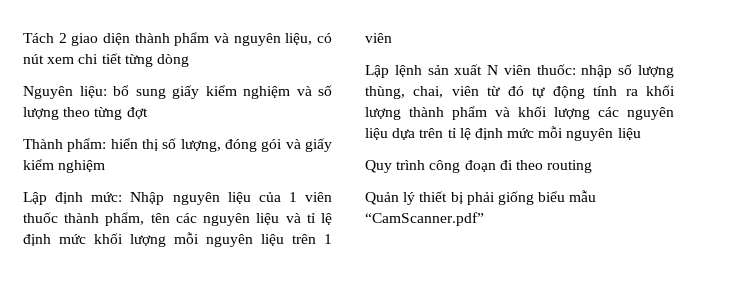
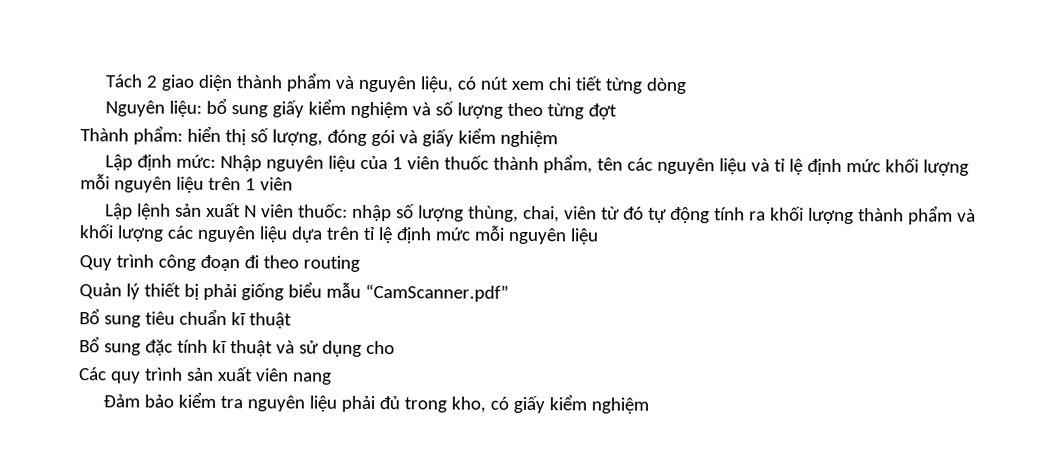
+ Bổ sung tiêu chuẩn kĩ thuật
+ Bổ sung đặc tính kĩ thuật và sử dụng cho
+ Các quy trình sản xuất viên nang
+ Đảm bảo kiểm tra nguyên liệu phải đủ trong kho, có giấy kiểm nghiệm

